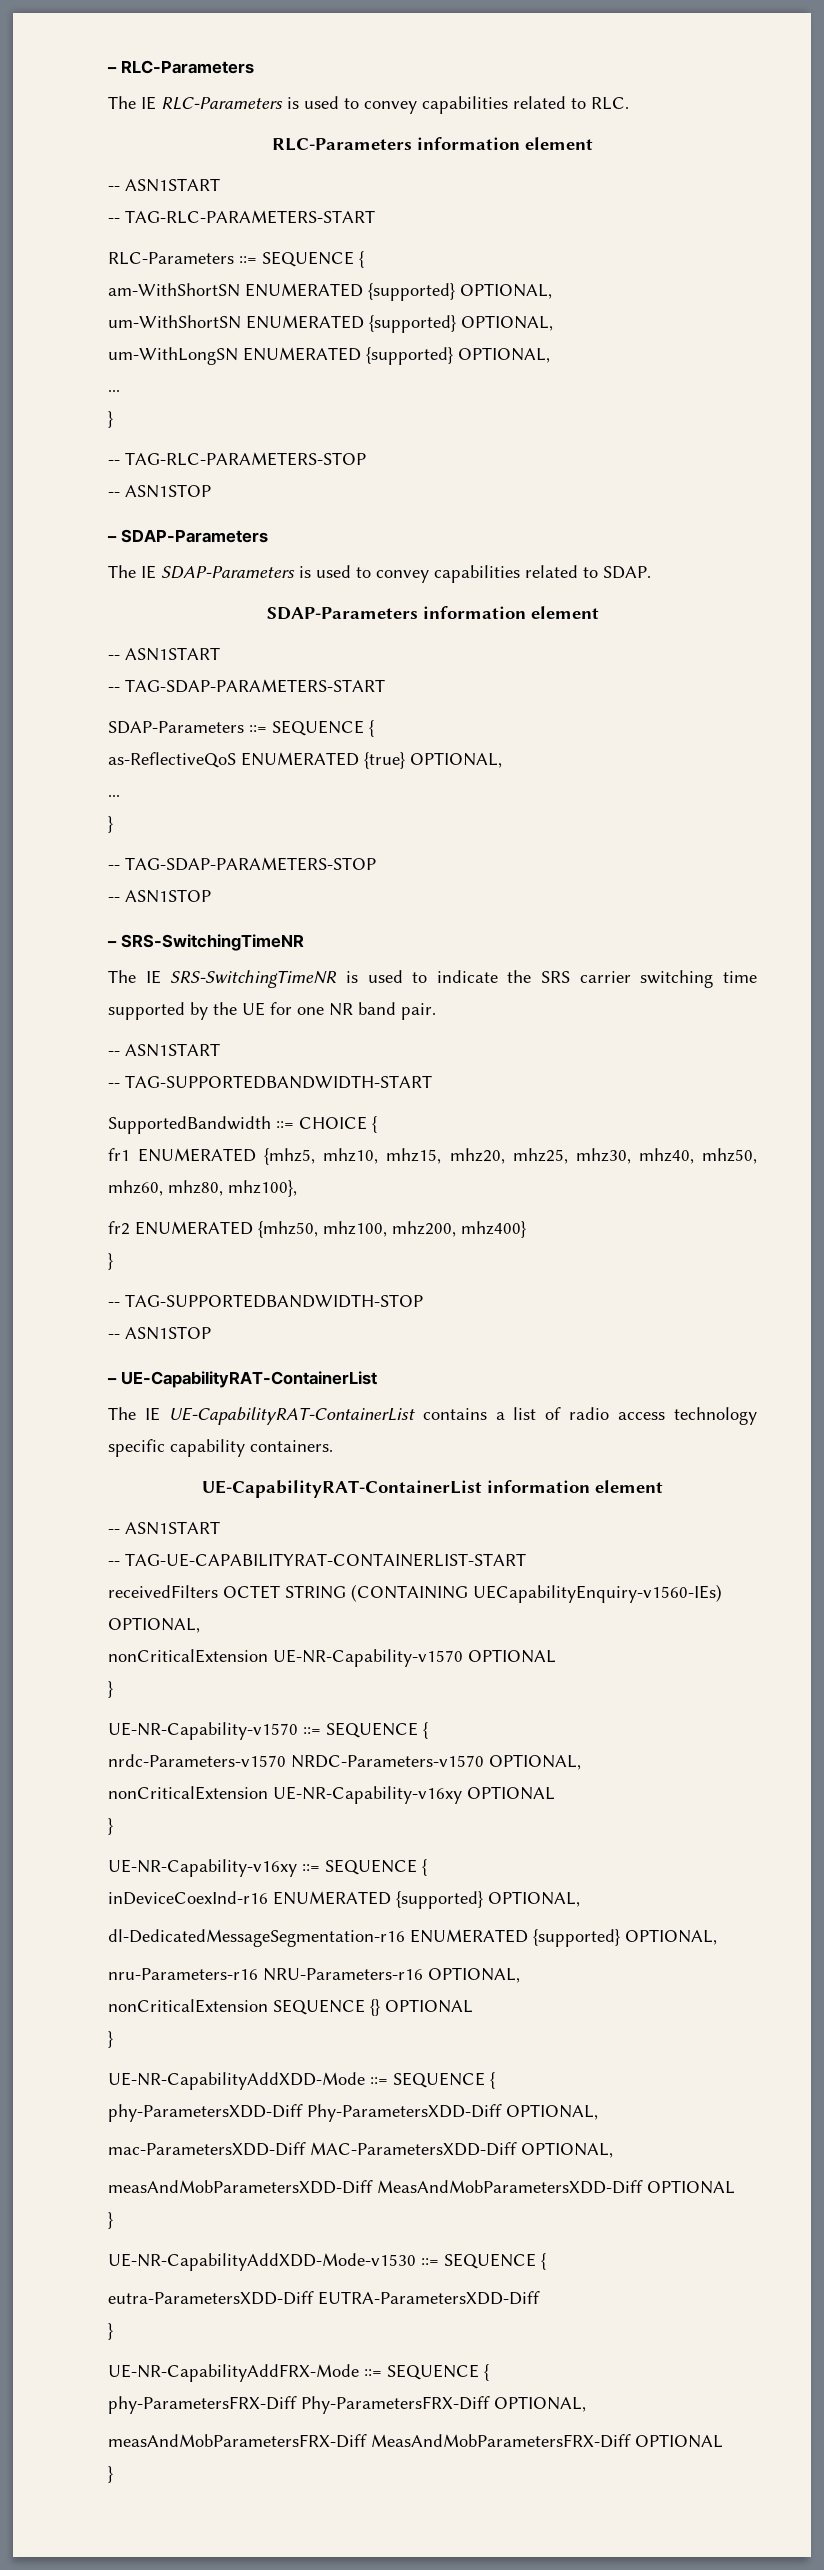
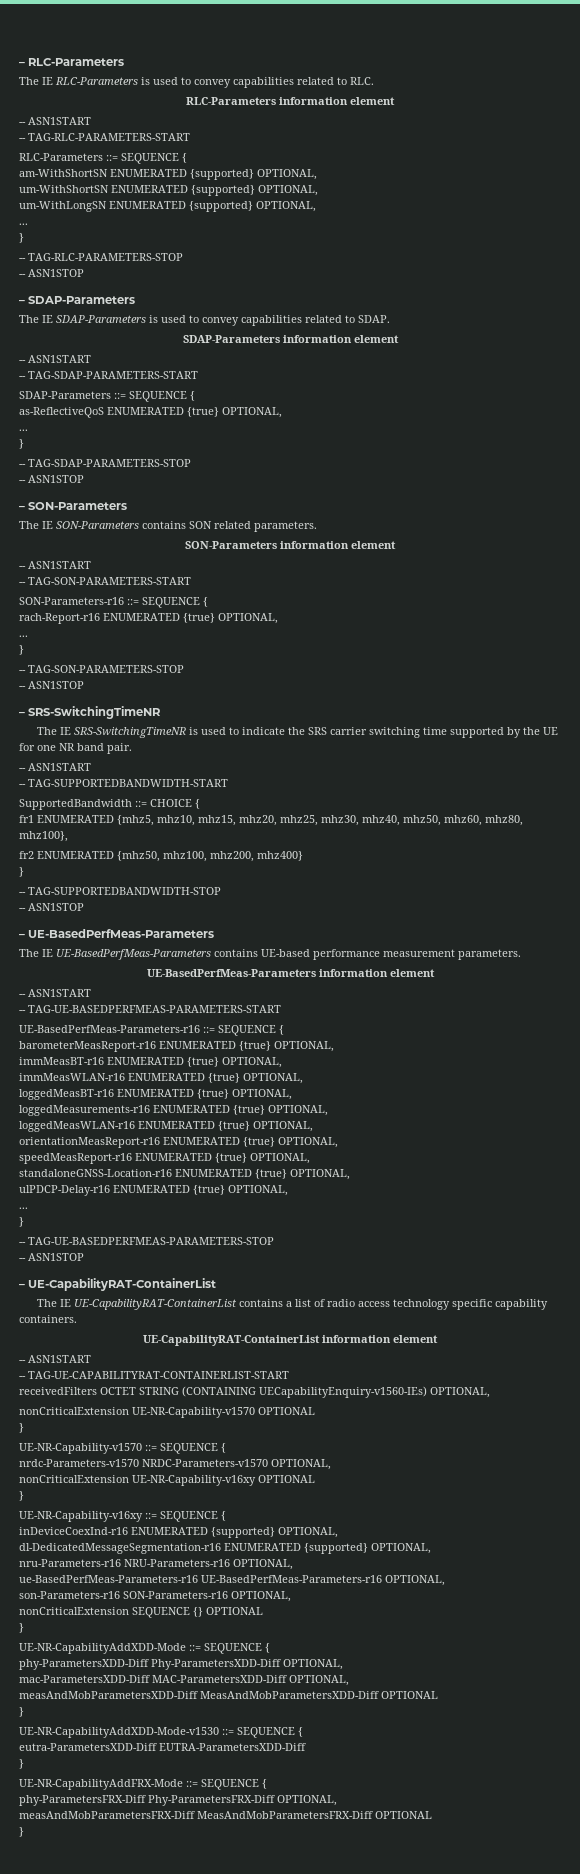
+ – SON-Parameters
+ The IE SON-Parameters contains SON related parameters.
+ SON-Parameters information element
+ -- ASN1START
+ -- TAG-SON-PARAMETERS-START
+ SON-Parameters-r16 ::= SEQUENCE {
+ rach-Report-r16 ENUMERATED {true} OPTIONAL,
+ ...
+ }
+ -- TAG-SON-PARAMETERS-STOP
+ -- ASN1STOP
+ – UE-BasedPerfMeas-Parameters
+ The IE UE-BasedPerfMeas-Parameters contains UE-based performance measurement parameters.
+ UE-BasedPerfMeas-Parameters information element
+ -- ASN1START
+ -- TAG-UE-BASEDPERFMEAS-PARAMETERS-START
+ UE-BasedPerfMeas-Parameters-r16 ::= SEQUENCE {
+ barometerMeasReport-r16 ENUMERATED {true} OPTIONAL,
+ immMeasBT-r16 ENUMERATED {true} OPTIONAL,
+ immMeasWLAN-r16 ENUMERATED {true} OPTIONAL,
+ loggedMeasBT-r16 ENUMERATED {true} OPTIONAL,
+ loggedMeasurements-r16 ENUMERATED {true} OPTIONAL,
+ loggedMeasWLAN-r16 ENUMERATED {true} OPTIONAL,
+ orientationMeasReport-r16 ENUMERATED {true} OPTIONAL,
+ speedMeasReport-r16 ENUMERATED {true} OPTIONAL,
+ standaloneGNSS-Location-r16 ENUMERATED {true} OPTIONAL,
+ ulPDCP-Delay-r16 ENUMERATED {true} OPTIONAL,
+ ...
+ }
+ -- TAG-UE-BASEDPERFMEAS-PARAMETERS-STOP
+ -- ASN1STOP
+ ue-BasedPerfMeas-Parameters-r16 UE-BasedPerfMeas-Parameters-r16 OPTIONAL,
+ son-Parameters-r16 SON-Parameters-r16 OPTIONAL,

